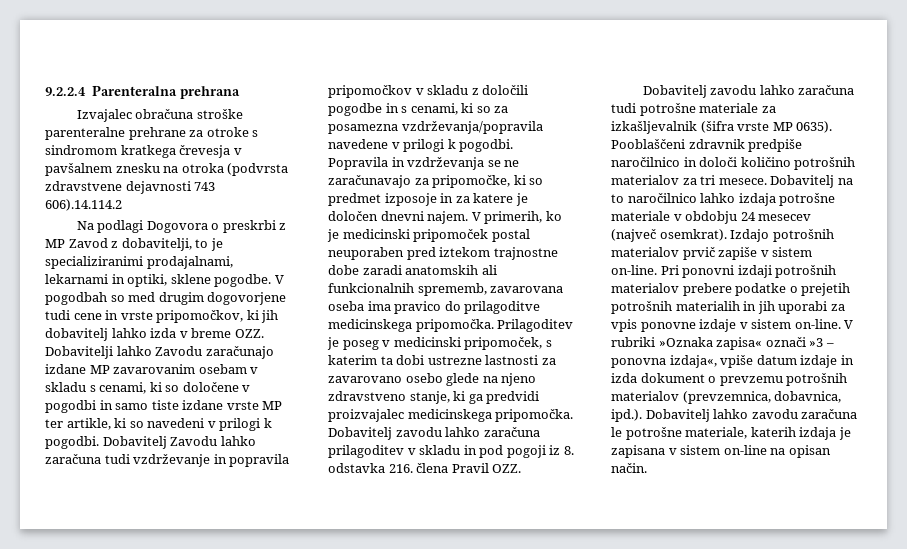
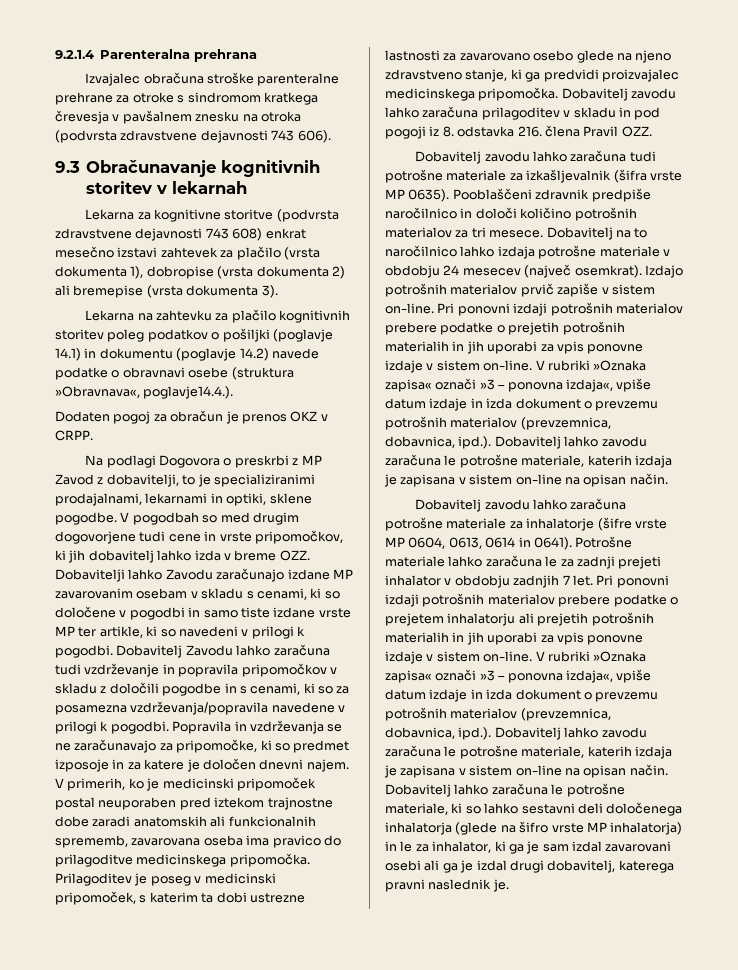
- 9.2.2.4 Parenteralna prehrana
+ 9.2.1.4 Parenteralna prehrana
- Izvajalec obračuna stroške parenteralne prehrane za otroke s sindromom kratkega črevesja v pavšalnem znesku na otroka (podvrsta zdravstvene dejavnosti 743 606).14.114.2
+ Izvajalec obračuna stroške parenteralne prehrane za otroke s sindromom kratkega črevesja v pavšalnem znesku na otroka (podvrsta zdravstvene dejavnosti 743 606).
+ 9.3 Obračunavanje kognitivnih storitev v lekarnah
+ Lekarna za kognitivne storitve (podvrsta zdravstvene dejavnosti 743 608) enkrat mesečno izstavi zahtevek za plačilo (vrsta dokumenta 1), dobropise (vrsta dokumenta 2) ali bremepise (vrsta dokumenta 3).
+ Lekarna na zahtevku za plačilo kognitivnih storitev poleg podatkov o pošiljki (poglavje 14.1) in dokumentu (poglavje 14.2) navede podatke o obravnavi osebe (struktura »Obravnava«, poglavje14.4.).
+ Dodaten pogoj za obračun je prenos OKZ v CRPP.
+ Dobavitelj zavodu lahko zaračuna potrošne materiale za inhalatorje (šifre vrste MP 0604, 0613, 0614 in 0641). Potrošne materiale lahko zaračuna le za zadnji prejeti inhalator v obdobju zadnjih 7 let. Pri ponovni izdaji potrošnih materialov prebere podatke o prejetem inhalatorju ali prejetih potrošnih materialih in jih uporabi za vpis ponovne izdaje v sistem on-line. V rubriki »Oznaka zapisa« označi »3 – ponovna izdaja«, vpiše datum izdaje in izda dokument o prevzemu potrošnih materialov (prevzemnica, dobavnica, ipd.). Dobavitelj lahko zavodu zaračuna le potrošne materiale, katerih izdaja je zapisana v sistem on-line na opisan način. Dobavitelj lahko zaračuna le potrošne materiale, ki so lahko sestavni deli določenega inhalatorja (glede na šifro vrste MP inhalatorja) in le za inhalator, ki ga je sam izdal zavarovani osebi ali ga je izdal drugi dobavitelj, katerega pravni naslednik je.

